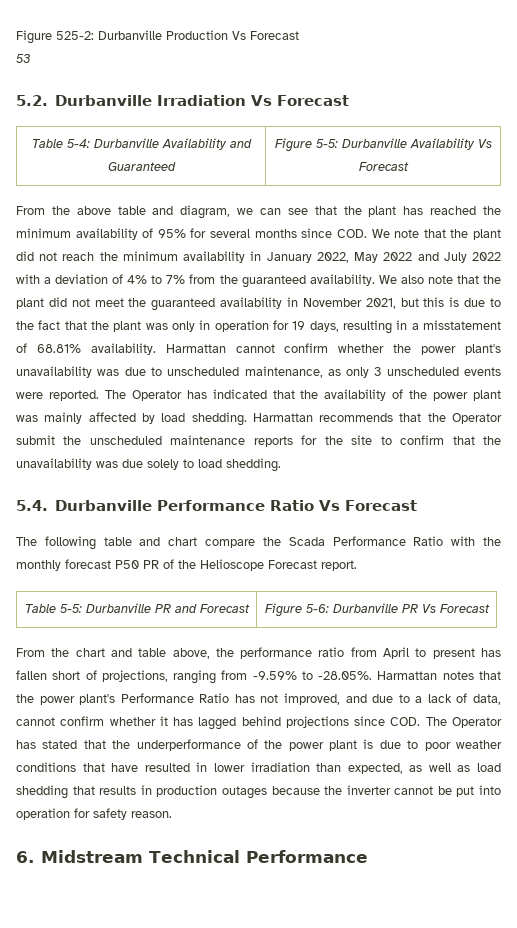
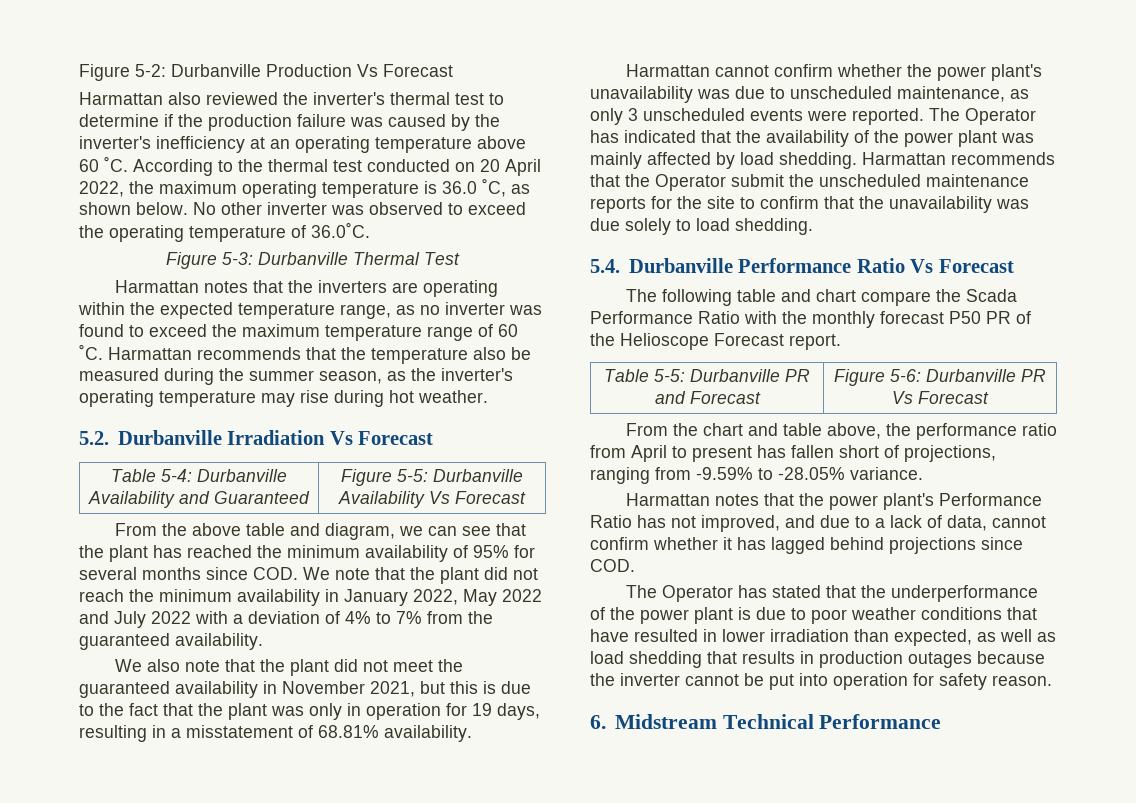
- Figure 525-2: Durbanville Production Vs Forecast
+ Figure 5-2: Durbanville Production Vs Forecast
- 53
+ Harmattan also reviewed the inverter's thermal test to determine if the production failure was caused by the inverter's inefficiency at an operating temperature above 60 ˚C. According to the thermal test conducted on 20 April 2022, the maximum operating temperature is 36.0 ˚C, as shown below. No other inverter was observed to exceed the operating temperature of 36.0˚C.
+ Figure 5-3: Durbanville Thermal Test
+ Harmattan notes that the inverters are operating within the expected temperature range, as no inverter was found to exceed the maximum temperature range of 60 ˚C. Harmattan recommends that the temperature also be measured during the summer season, as the inverter's operating temperature may rise during hot weather.
- From the above table and diagram, we can see that the plant has reached the minimum availability of 95% for several months since COD. We note that the plant did not reach the minimum availability in January 2022, May 2022 and July 2022 with a deviation of 4% to 7% from the guaranteed availability. We also note that the plant did not meet the guaranteed availability in November 2021, but this is due to the fact that the plant was only in operation for 19 days, resulting in a misstatement of 68.81% availability. Harmattan cannot confirm whether the power plant's unavailability was due to unscheduled maintenance, as only 3 unscheduled events were reported.
+ From the above table and diagram, we can see that the plant has reached the minimum availability of 95% for several months since COD. We note that the plant did not reach the minimum availability in January 2022, May 2022 and July 2022 with a deviation of 4% to 7% from the guaranteed availability.
+ We also note that the plant did not meet the guaranteed availability in November 2021, but this is due to the fact that the plant was only in operation for 19 days, resulting in a misstatement of 68.81% availability.
+ Harmattan cannot confirm whether the power plant's unavailability was due to unscheduled maintenance, as only 3 unscheduled events were reported.
- From the chart and table above, the performance ratio from April to present has fallen short of projections, ranging from -9.59% to -28.05%. Harmattan notes that the power plant's Performance Ratio has not improved, and due to a lack of data, cannot confirm whether it has lagged behind projections since COD. The Operator has stated that the underperformance of the power plant is due to poor weather conditions that have resulted in lower irradiation than expected, as well as load shedding that results in production outages because the inverter cannot be put into operation for safety reason.
+ From the chart and table above, the performance ratio from April to present has fallen short of projections, ranging from -9.59% to -28.05% variance.
+ Harmattan notes that the power plant's Performance Ratio has not improved, and due to a lack of data, cannot confirm whether it has lagged behind projections since COD.
+ The Operator has stated that the underperformance of the power plant is due to poor weather conditions that have resulted in lower irradiation than expected, as well as load shedding that results in production outages because the inverter cannot be put into operation for safety reason.

